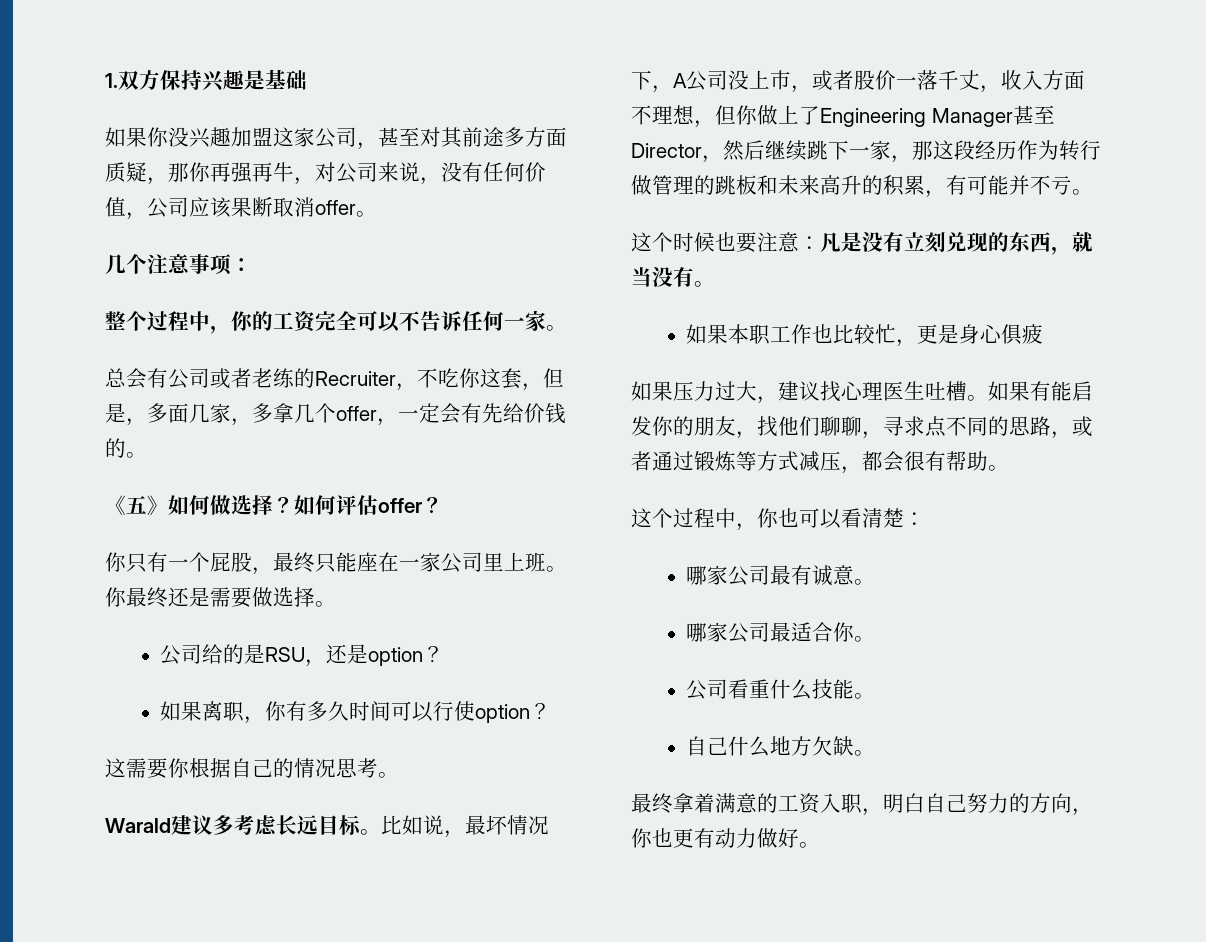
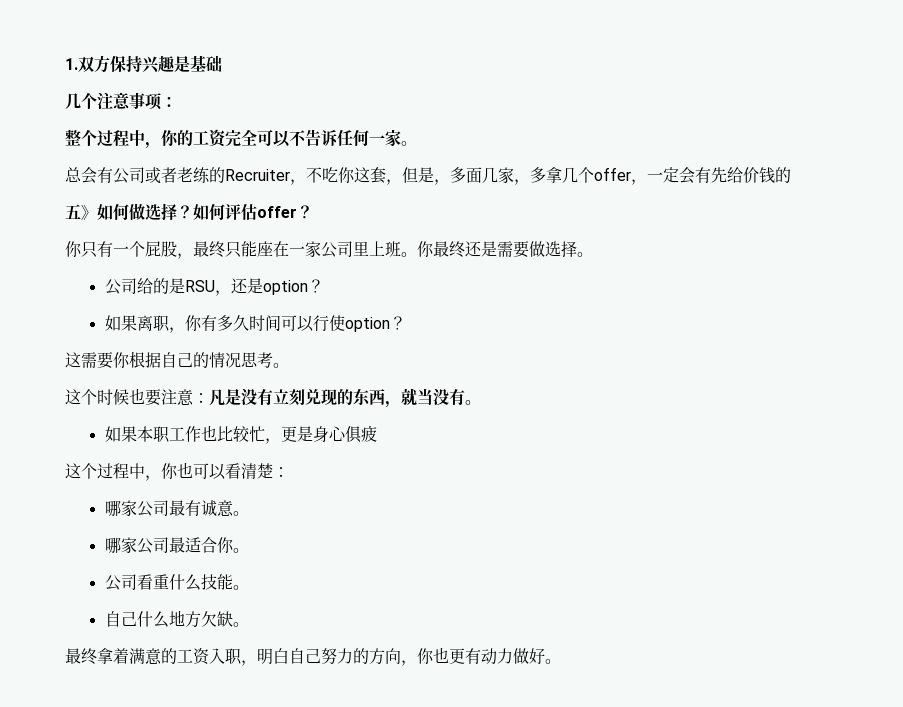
- 如果你没兴趣加盟这家公司，甚至对其前途多方面质疑，那你再强再牛，对公司来说，没有任何价值，公司应该果断取消offer。
- 总会有公司或者老练的Recruiter，不吃你这套，但是，多面几家，多拿几个offer，一定会有先给价钱的。
- 《五》如何做选择？
+ 总会有公司或者老练的Recruiter，不吃你这套，但是，多面几家，多拿几个offer，一定会有先给价钱的
+ 五》如何做选择？
- Warald建议多考虑长远目标。比如说，最坏情况下，A公司没上市，或者股价一落千丈，收入方面不理想，但你做上了Engineering Manager甚至Director，然后继续跳下一家，那这段经历作为转行做管理的跳板和未来高升的积累，有可能并不亏。
- 如果压力过大，建议找心理医生吐槽。如果有能启发你的朋友，找他们聊聊，寻求点不同的思路，或者通过锻炼等方式减压，都会很有帮助。

